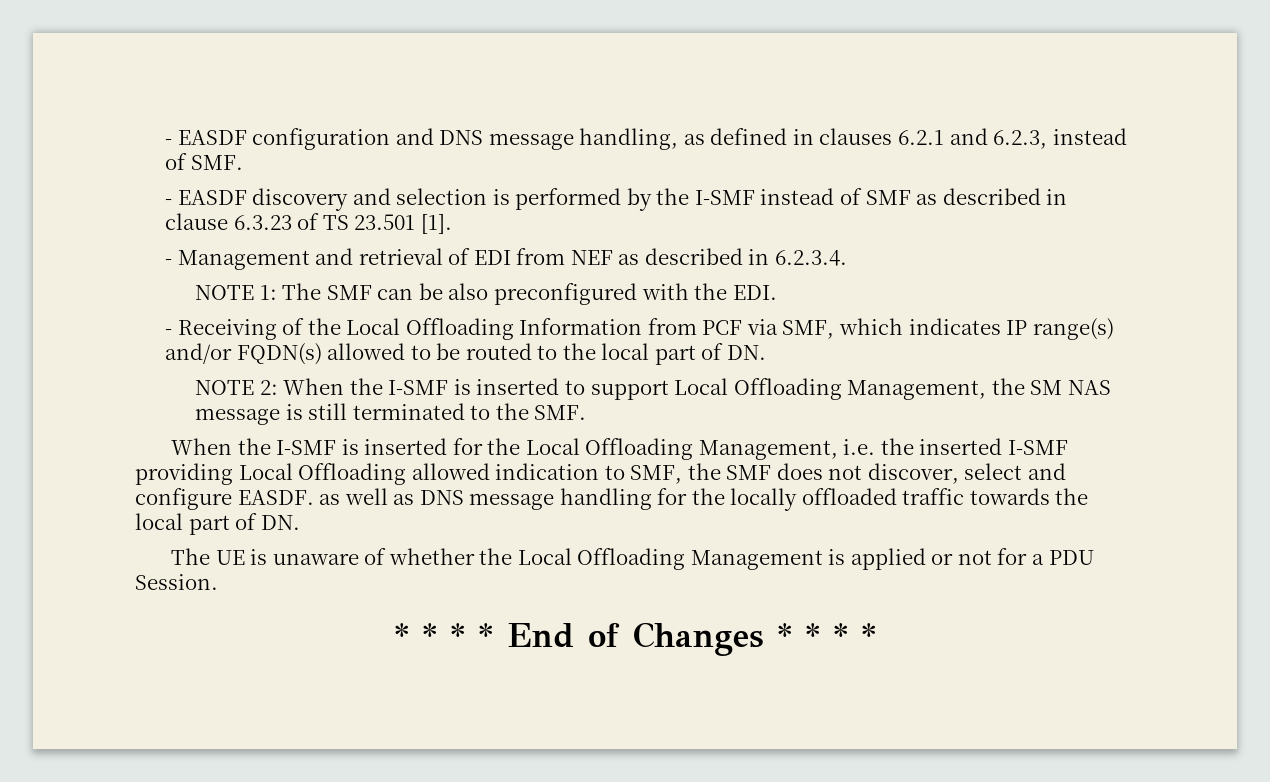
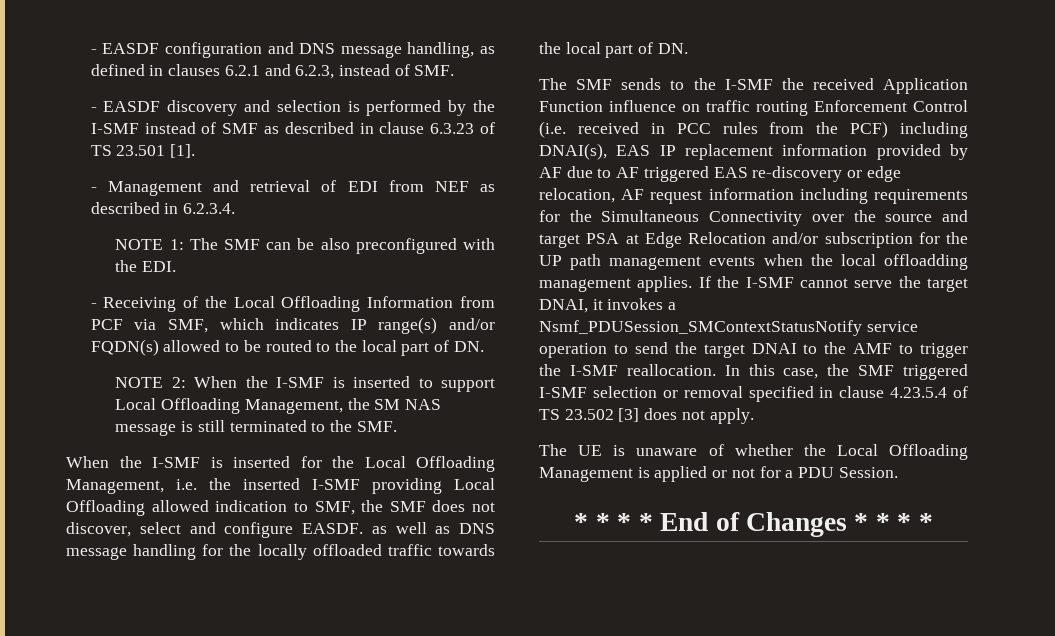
+ The SMF sends to the I-SMF the received Application Function influence on traffic routing Enforcement Control (i.e. received in PCC rules from the PCF) including DNAI(s), EAS IP replacement information provided by AF due to AF triggered EAS re-discovery or edge relocation, AF request information including requirements for the Simultaneous Connectivity over the source and target PSA at Edge Relocation and/or subscription for the UP path management events when the local offloadding management applies. If the I-SMF cannot serve the target DNAI, it invokes a Nsmf_PDUSession_SMContextStatusNotify service operation to send the target DNAI to the AMF to trigger the I-SMF reallocation. In this case, the SMF triggered I-SMF selection or removal specified in clause 4.23.5.4 of TS 23.502 [3] does not apply.

